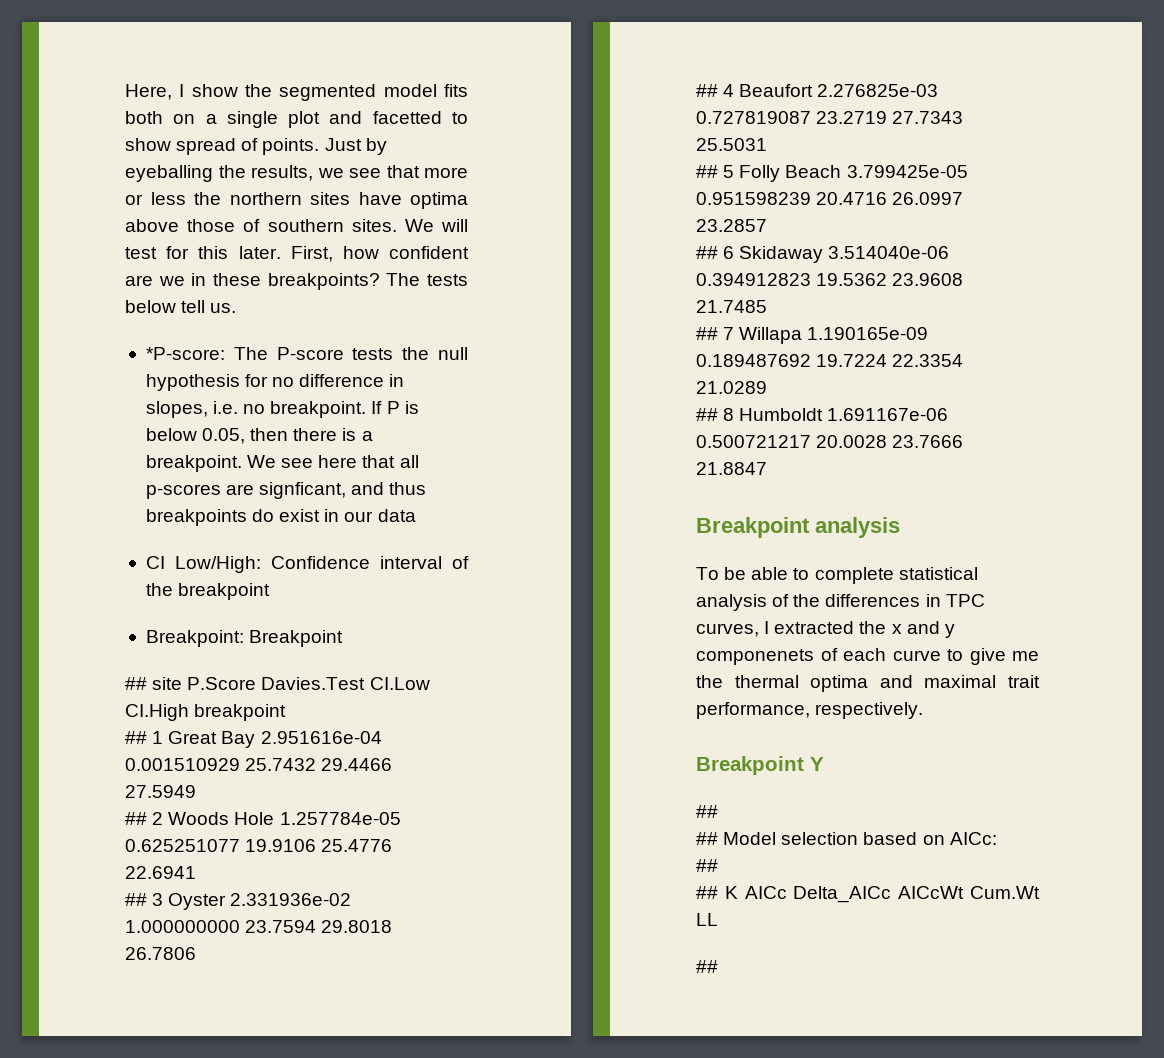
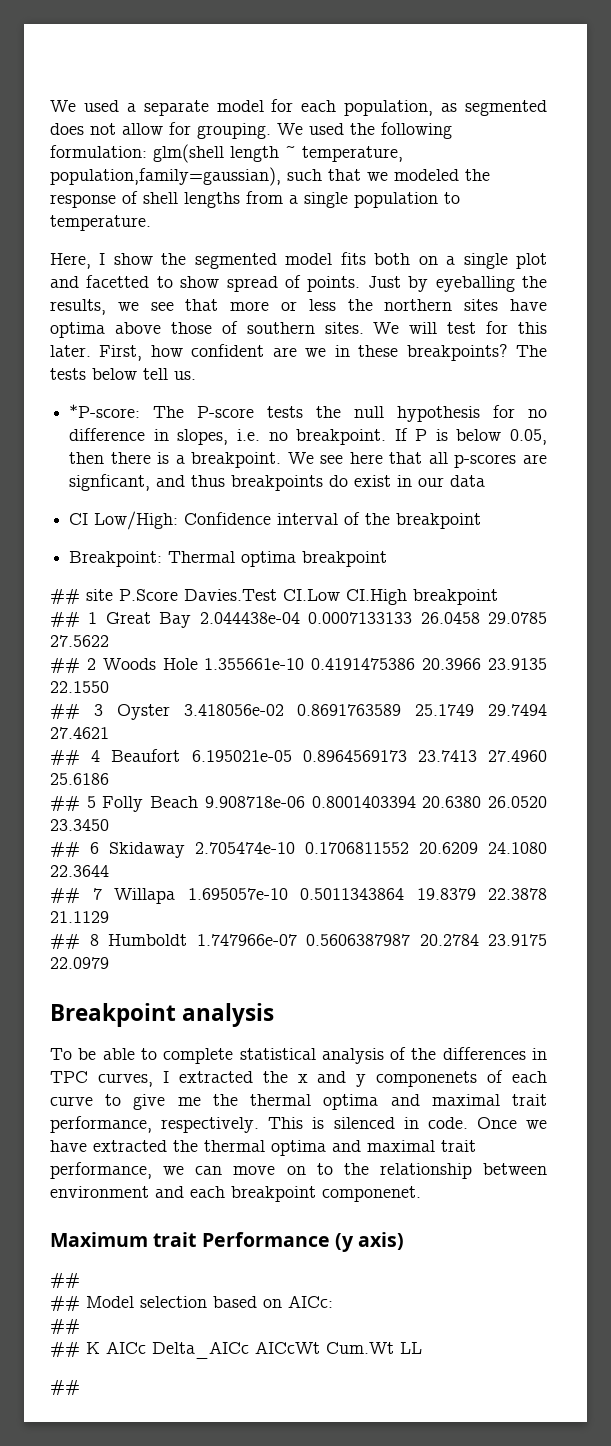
+ We used a separate model for each population, as segmented does not allow for grouping. We used the following formulation: glm(shell length ~ temperature, population,family=gaussian), such that we modeled the response of shell lengths from a single population to temperature.
- Breakpoint: Breakpoint
+ Breakpoint: Thermal optima breakpoint
- ## 1 Great Bay 2.951616e-04 0.001510929 25.7432 29.4466 27.5949
+ ## 1 Great Bay 2.044438e-04 0.0007133133 26.0458 29.0785 27.5622
- ## 2 Woods Hole 1.257784e-05 0.625251077 19.9106 25.4776 22.6941
- ## 3 Oyster 2.331936e-02 1.000000000 23.7594 29.8018 26.7806
- ## 4 Beaufort 2.276825e-03 0.727819087 23.2719 27.7343 25.5031
- ## 5 Folly Beach 3.799425e-05 0.951598239 20.4716 26.0997 23.2857
- ## 6 Skidaway 3.514040e-06 0.394912823 19.5362 23.9608 21.7485
- ## 7 Willapa 1.190165e-09 0.189487692 19.7224 22.3354 21.0289
- ## 8 Humboldt 1.691167e-06 0.500721217 20.0028 23.7666 21.8847
+ ## 2 Woods Hole 1.355661e-10 0.4191475386 20.3966 23.9135 22.1550
+ ## 3 Oyster 3.418056e-02 0.8691763589 25.1749 29.7494 27.4621
+ ## 4 Beaufort 6.195021e-05 0.8964569173 23.7413 27.4960 25.6186
+ ## 5 Folly Beach 9.908718e-06 0.8001403394 20.6380 26.0520 23.3450
+ ## 6 Skidaway 2.705474e-10 0.1706811552 20.6209 24.1080 22.3644
+ ## 7 Willapa 1.695057e-10 0.5011343864 19.8379 22.3878 21.1129
+ ## 8 Humboldt 1.747966e-07 0.5606387987 20.2784 23.9175 22.0979
- To be able to complete statistical analysis of the differences in TPC curves, I extracted the x and y componenets of each curve to give me the thermal optima and maximal trait performance, respectively.
- Breakpoint Y
+ To be able to complete statistical analysis of the differences in TPC curves, I extracted the x and y componenets of each curve to give me the thermal optima and maximal trait performance, respectively. This is silenced in code. Once we have extracted the thermal optima and maximal trait performance, we can move on to the relationship between environment and each breakpoint componenet.
+ Maximum trait Performance (y axis)

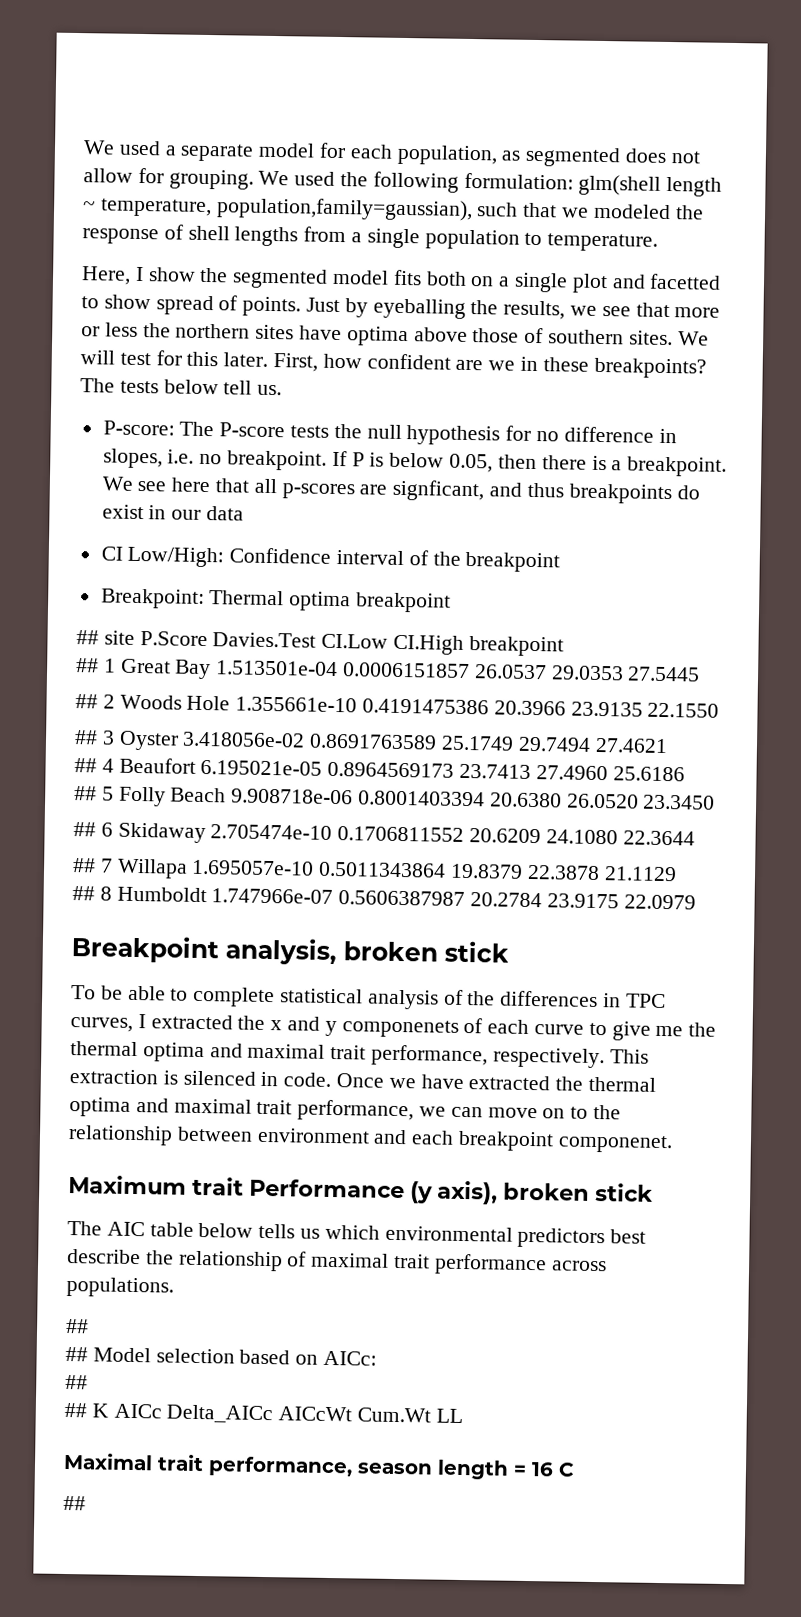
- *P-score: The P-score tests the null hypothesis for no difference in slopes, i.e. no breakpoint.
+ P-score: The P-score tests the null hypothesis for no difference in slopes, i.e. no breakpoint.
- ## 1 Great Bay 2.044438e-04 0.0007133133 26.0458 29.0785 27.5622
+ ## 1 Great Bay 1.513501e-04 0.0006151857 26.0537 29.0353 27.5445
- Breakpoint analysis
+ Breakpoint analysis, broken stick
- This is silenced in code.
+ This extraction is silenced in code.
- Maximum trait Performance (y axis)
+ Maximum trait Performance (y axis), broken stick
+ The AIC table below tells us which environmental predictors best describe the relationship of maximal trait performance across populations.
+ Maximal trait performance, season length = 16 C

